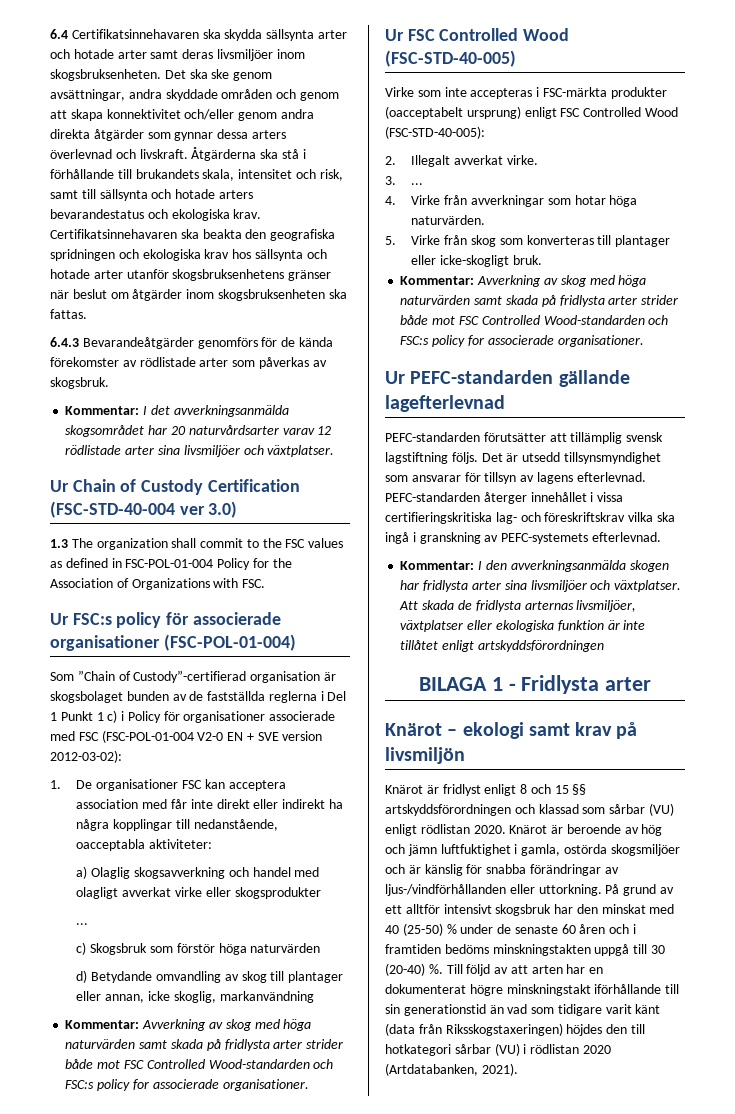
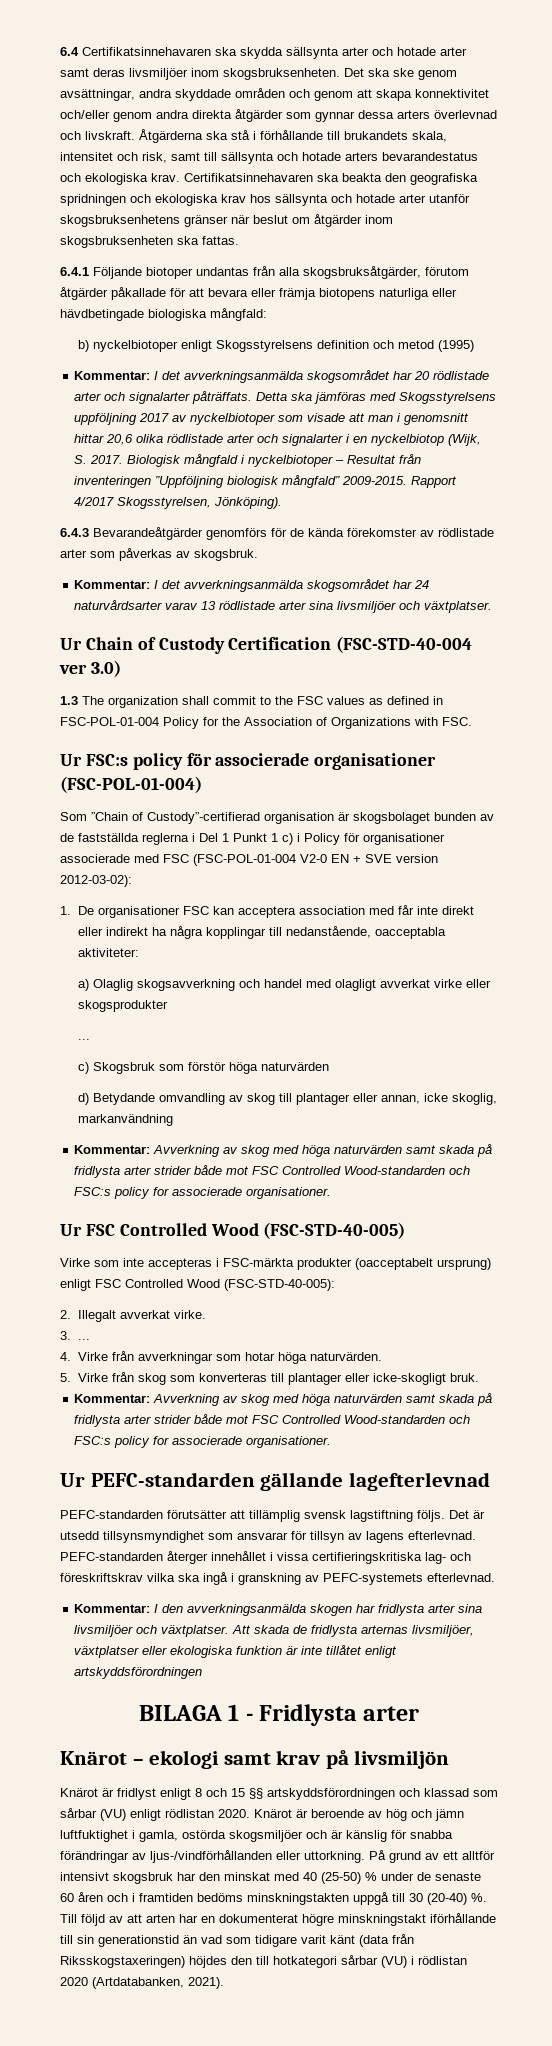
+ 6.4.1 Följande biotoper undantas från alla skogsbruksåtgärder, förutom åtgärder påkallade för att bevara eller främja biotopens naturliga eller hävdbetingade biologiska mångfald:
+ b) nyckelbiotoper enligt Skogsstyrelsens definition och metod (1995)
+ Kommentar: I det avverkningsanmälda skogsområdet har 20 rödlistade arter och signalarter påträffats. Detta ska jämföras med Skogsstyrelsens uppföljning 2017 av nyckelbiotoper som visade att man i genomsnitt hittar 20,6 olika rödlistade arter och signalarter i en nyckelbiotop (Wijk, S. 2017. Biologisk mångfald i nyckelbiotoper – Resultat från inventeringen ”Uppföljning biologisk mångfald” 2009-2015. Rapport 4/2017 Skogsstyrelsen, Jönköping).
- Kommentar: I det avverkningsanmälda skogsområdet har 20 naturvårdsarter varav 12 rödlistade arter sina livsmiljöer och växtplatser.
+ Kommentar: I det avverkningsanmälda skogsområdet har 24 naturvårdsarter varav 13 rödlistade arter sina livsmiljöer och växtplatser.

